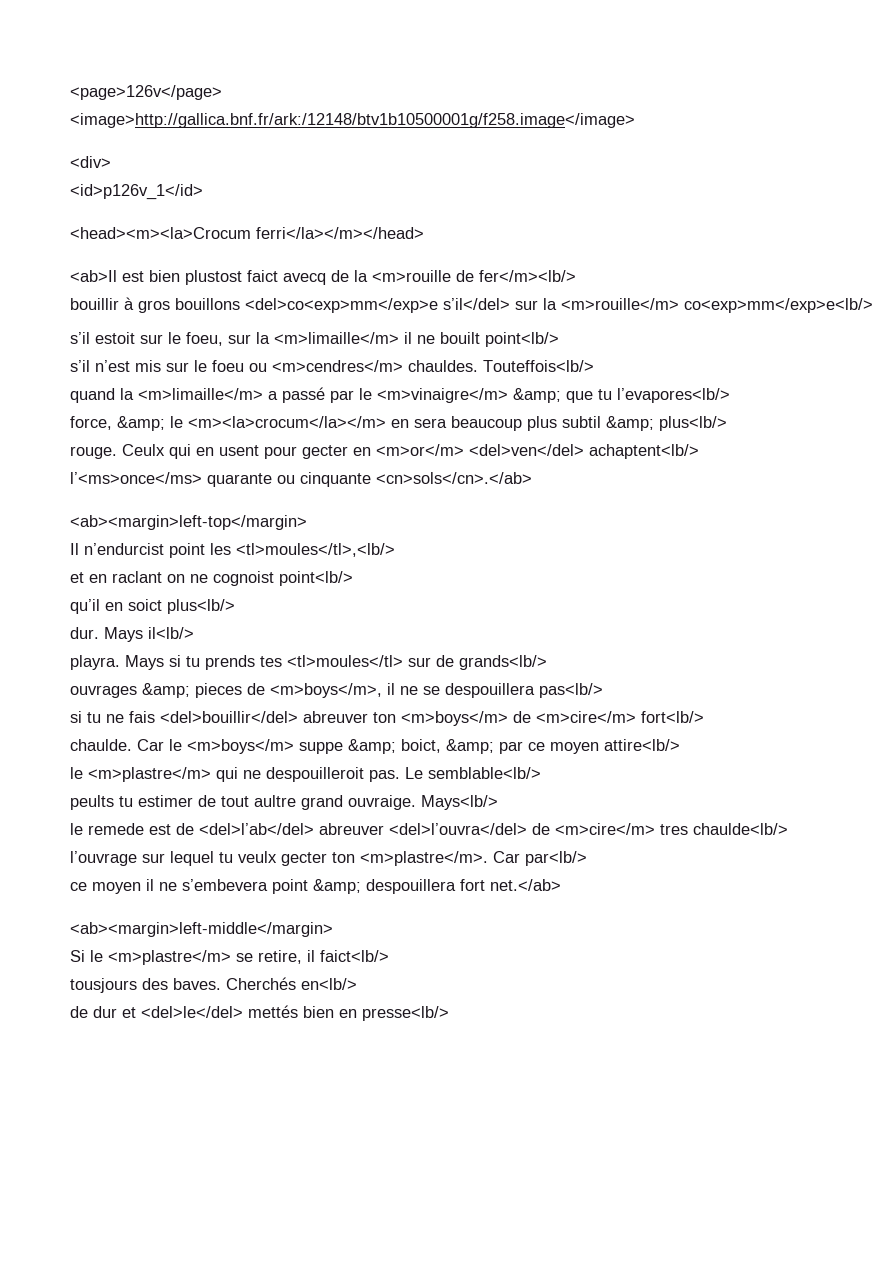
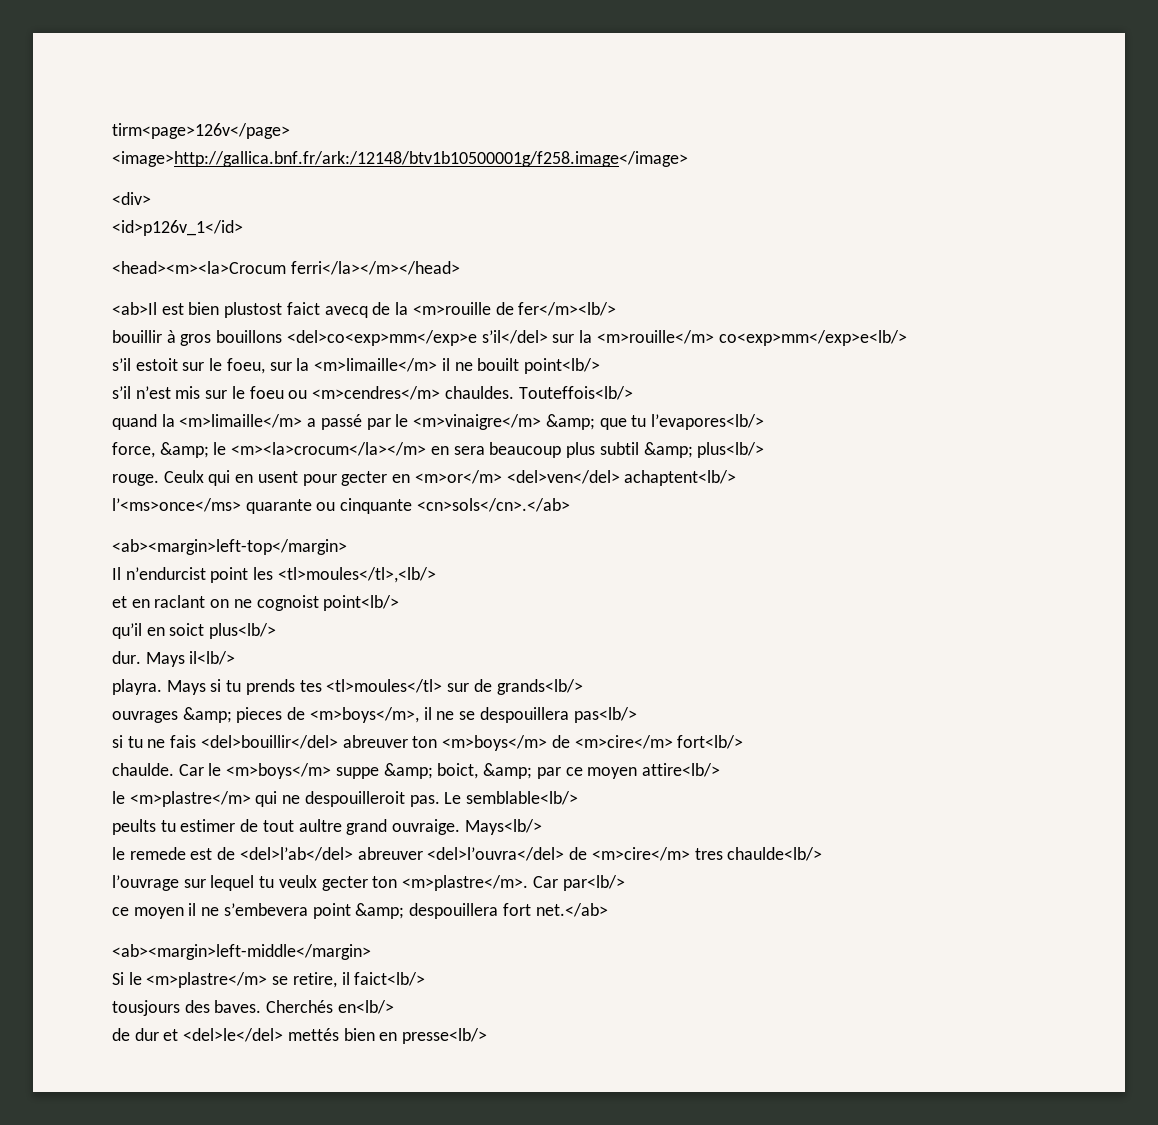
- <page>126v</page>
+ tirm<page>126v</page>

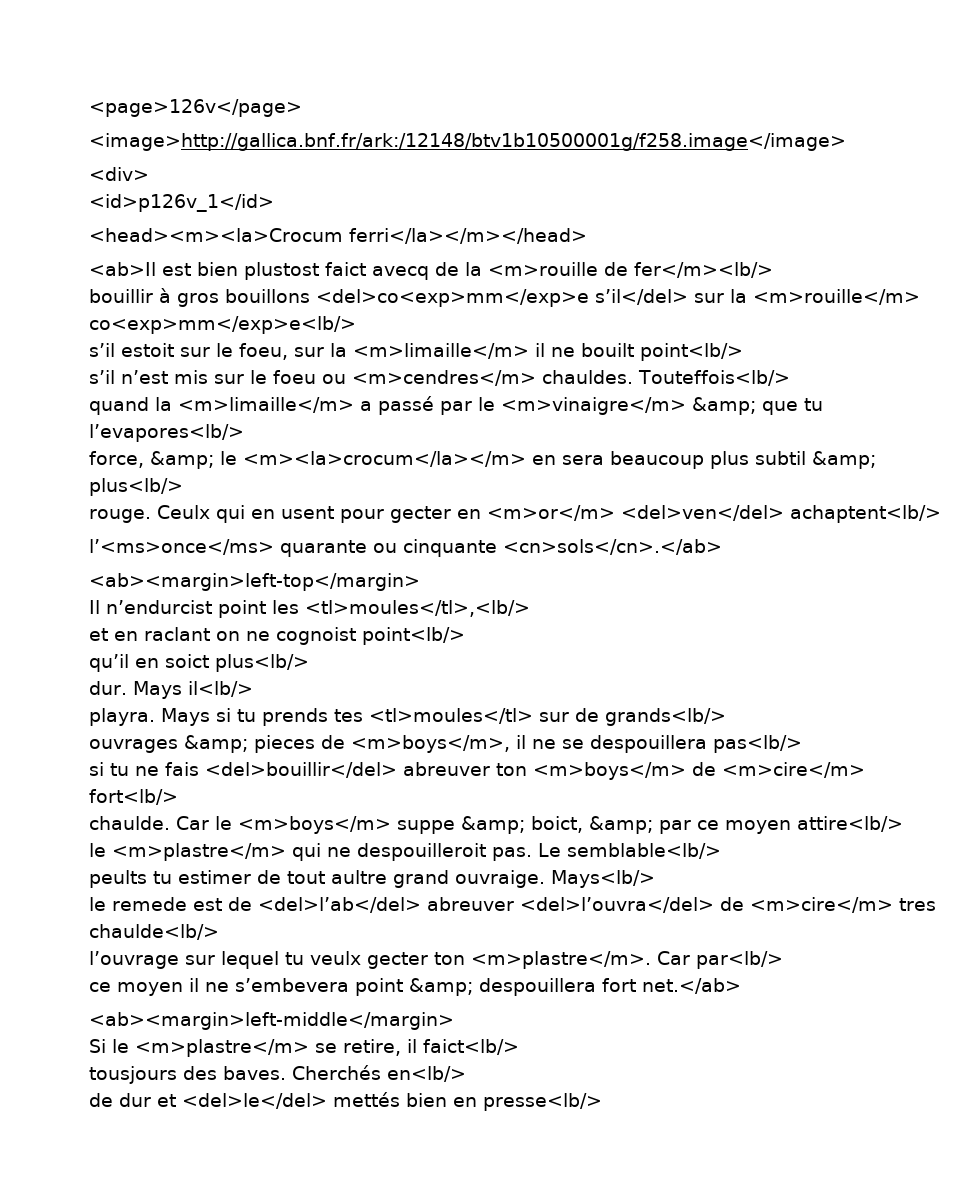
- tirm<page>126v</page>
+ <page>126v</page>

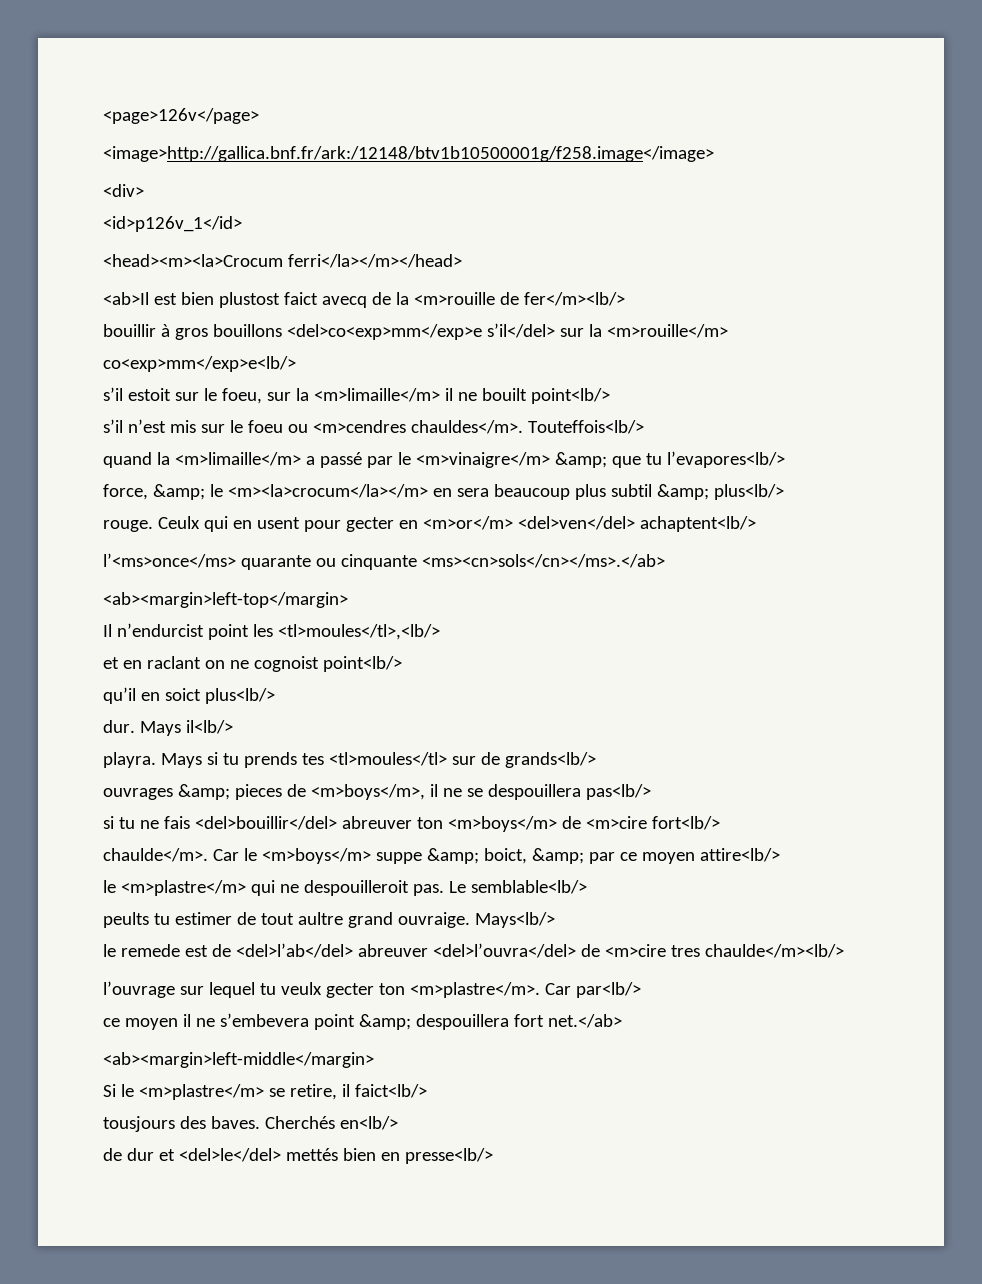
- s’il n’est mis sur le foeu ou <m>cendres</m> chauldes.
+ s’il n’est mis sur le foeu ou <m>cendres chauldes</m>.
- l’<ms>once</ms> quarante ou cinquante <cn>sols</cn>.</ab>
+ l’<ms>once</ms> quarante ou cinquante <ms><cn>sols</cn></ms>.</ab>
- si tu ne fais <del>bouillir</del> abreuver ton <m>boys</m> de <m>cire</m> fort<lb/>
+ si tu ne fais <del>bouillir</del> abreuver ton <m>boys</m> de <m>cire fort<lb/>
- chaulde.
+ chaulde</m>.
- le remede est de <del>l’ab</del> abreuver <del>l’ouvra</del> de <m>cire</m> tres chaulde<lb/>
+ le remede est de <del>l’ab</del> abreuver <del>l’ouvra</del> de <m>cire tres chaulde</m><lb/>

